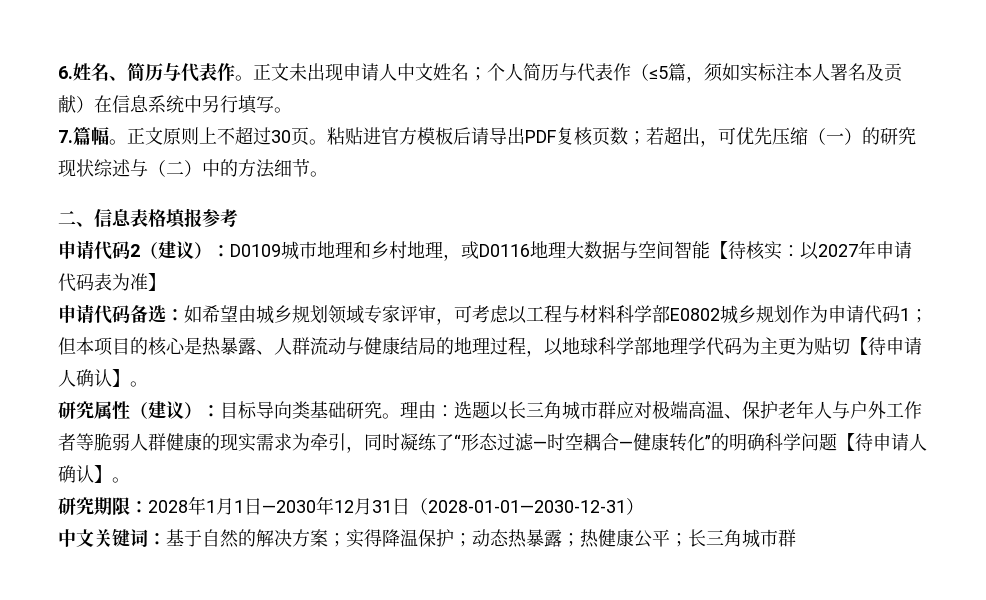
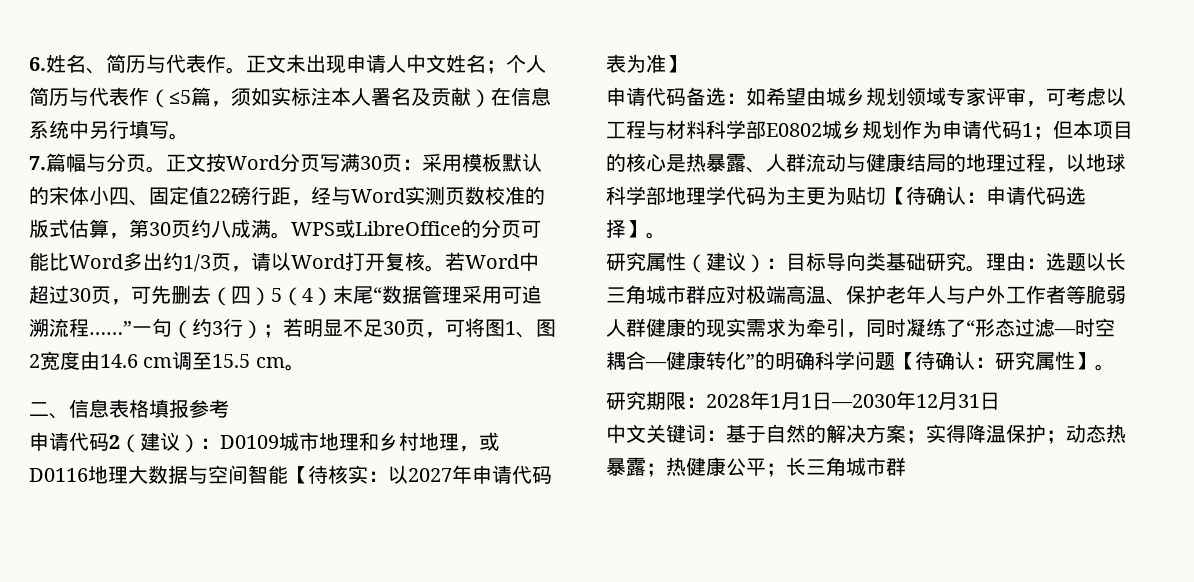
- 7.篇幅。正文原则上不超过30页。粘贴进官方模板后请导出PDF复核页数；若超出，可优先压缩（一）的研究现状综述与（二）中的方法细节。
+ 7.篇幅与分页。正文按Word分页写满30页：采用模板默认的宋体小四、固定值22磅行距，经与Word实测页数校准的版式估算，第30页约八成满。WPS或LibreOffice的分页可能比Word多出约1/3页，请以Word打开复核。若Word中超过30页，可先删去（四）5（4）末尾“数据管理采用可追溯流程……”一句（约3行）；若明显不足30页，可将图1、图2宽度由14.6 cm调至15.5 cm。
- 申请代码备选：如希望由城乡规划领域专家评审，可考虑以工程与材料科学部E0802城乡规划作为申请代码1；但本项目的核心是热暴露、人群流动与健康结局的地理过程，以地球科学部地理学代码为主更为贴切【待申请人确认】。
+ 申请代码备选：如希望由城乡规划领域专家评审，可考虑以工程与材料科学部E0802城乡规划作为申请代码1；但本项目的核心是热暴露、人群流动与健康结局的地理过程，以地球科学部地理学代码为主更为贴切【待确认：申请代码选择】。
- 理由：选题以长三角城市群应对极端高温、保护老年人与户外工作者等脆弱人群健康的现实需求为牵引，同时凝练了“形态过滤—时空耦合—健康转化”的明确科学问题【待申请人确认】。
+ 理由：选题以长三角城市群应对极端高温、保护老年人与户外工作者等脆弱人群健康的现实需求为牵引，同时凝练了“形态过滤—时空耦合—健康转化”的明确科学问题【待确认：研究属性】。
- 研究期限：2028年1月1日—2030年12月31日（2028-01-01—2030-12-31）
+ 研究期限：2028年1月1日—2030年12月31日

